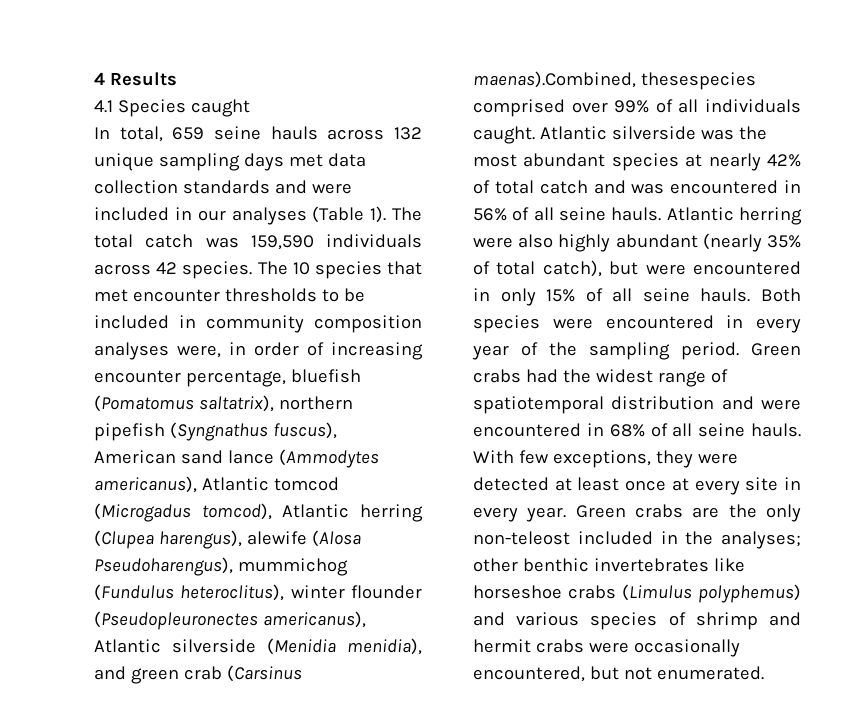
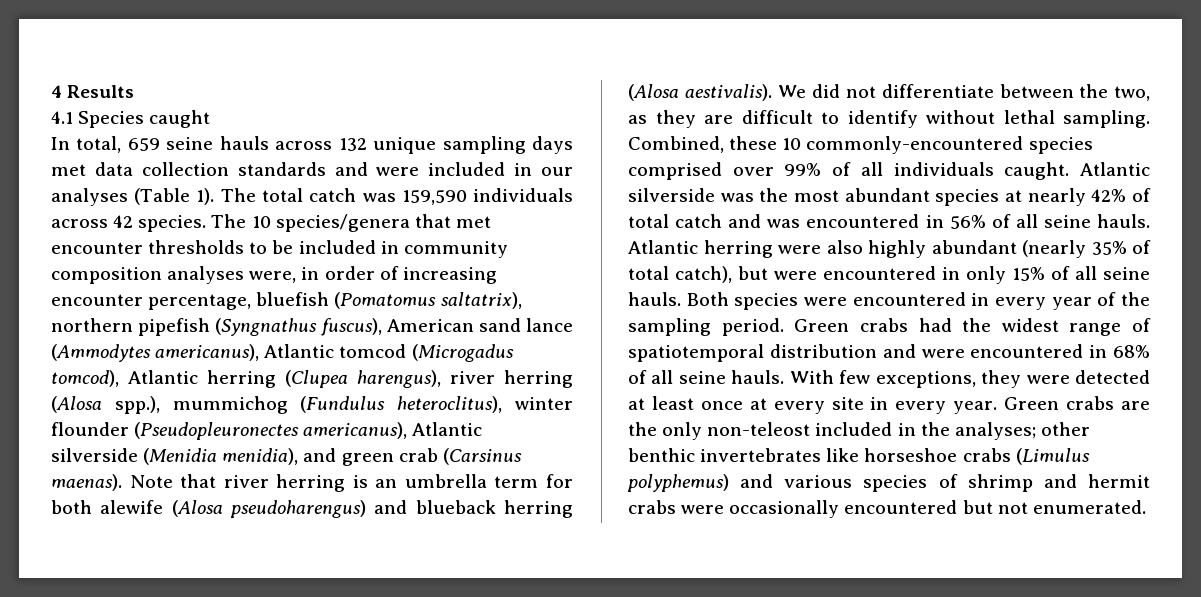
- The 10 species that met encounter thresholds to be included in community composition analyses were, in order of increasing encounter percentage, bluefish (Pomatomus saltatrix), northern pipefish (Syngnathus fuscus), American sand lance (Ammodytes americanus), Atlantic tomcod (Microgadus tomcod), Atlantic herring (Clupea harengus), alewife (Alosa Pseudoharengus), mummichog (Fundulus heteroclitus), winter flounder (Pseudopleuronectes americanus), Atlantic silverside (Menidia menidia), and green crab (Carsinus maenas).Combined, thesespecies comprised over 99% of all individuals caught.
+ The 10 species/genera that met encounter thresholds to be included in community composition analyses were, in order of increasing encounter percentage, bluefish (Pomatomus saltatrix), northern pipefish (Syngnathus fuscus), American sand lance (Ammodytes americanus), Atlantic tomcod (Microgadus tomcod), Atlantic herring (Clupea harengus), river herring (Alosa spp.), mummichog (Fundulus heteroclitus), winter flounder (Pseudopleuronectes americanus), Atlantic silverside (Menidia menidia), and green crab (Carsinus maenas). Note that river herring is an umbrella term for both alewife (Alosa pseudoharengus) and blueback herring (Alosa aestivalis). We did not differentiate between the two, as they are difficult to identify without lethal sampling. Combined, these 10 commonly-encountered species comprised over 99% of all individuals caught.
- Green crabs are the only non-teleost included in the analyses; other benthic invertebrates like horseshoe crabs (Limulus polyphemus) and various species of shrimp and hermit crabs were occasionally encountered, but not enumerated.
+ Green crabs are the only non-teleost included in the analyses; other benthic invertebrates like horseshoe crabs (Limulus polyphemus) and various species of shrimp and hermit crabs were occasionally encountered but not enumerated.

